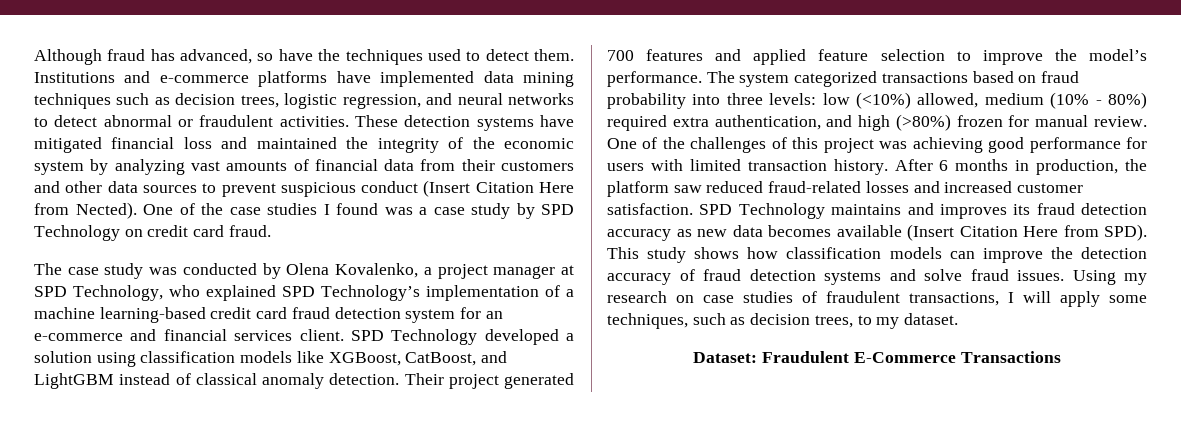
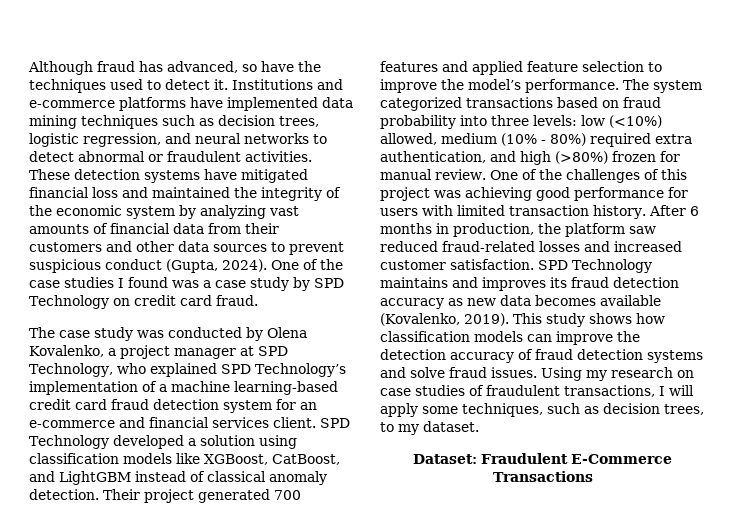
- Although fraud has advanced, so have the techniques used to detect them.
+ Although fraud has advanced, so have the techniques used to detect it.
- These detection systems have mitigated financial loss and maintained the integrity of the economic system by analyzing vast amounts of financial data from their customers and other data sources to prevent suspicious conduct (Insert Citation Here from Nected).
+ These detection systems have mitigated financial loss and maintained the integrity of the economic system by analyzing vast amounts of financial data from their customers and other data sources to prevent suspicious conduct (Gupta, 2024).
- SPD Technology maintains and improves its fraud detection accuracy as new data becomes available (Insert Citation Here from SPD).
+ SPD Technology maintains and improves its fraud detection accuracy as new data becomes available (Kovalenko, 2019).

